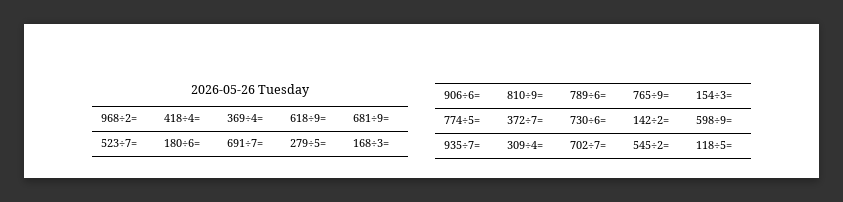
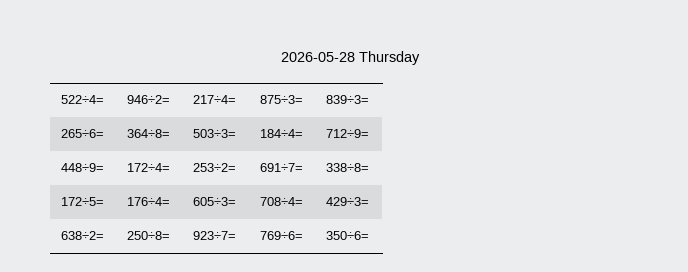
- 2026-05-26 Tuesday
- 968÷2= | 418÷4= | 369÷4= | 618÷9= | 681÷9=
- 523÷7= | 180÷6= | 691÷7= | 279÷5= | 168÷3=
- 906÷6= | 810÷9= | 789÷6= | 765÷9= | 154÷3=
- 774÷5= | 372÷7= | 730÷6= | 142÷2= | 598÷9=
- 935÷7= | 309÷4= | 702÷7= | 545÷2= | 118÷5=
+ 2026-05-28 Thursday
+ 522÷4= | 946÷2= | 217÷4= | 875÷3= | 839÷3=
+ 265÷6= | 364÷8= | 503÷3= | 184÷4= | 712÷9=
+ 448÷9= | 172÷4= | 253÷2= | 691÷7= | 338÷8=
+ 172÷5= | 176÷4= | 605÷3= | 708÷4= | 429÷3=
+ 638÷2= | 250÷8= | 923÷7= | 769÷6= | 350÷6=

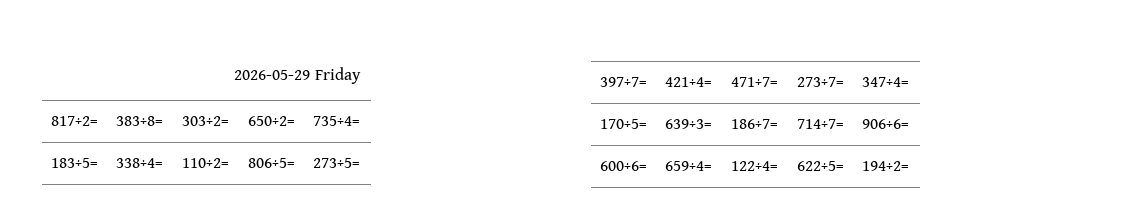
- 2026-05-28 Thursday
- 522÷4= | 946÷2= | 217÷4= | 875÷3= | 839÷3=
- 265÷6= | 364÷8= | 503÷3= | 184÷4= | 712÷9=
- 448÷9= | 172÷4= | 253÷2= | 691÷7= | 338÷8=
- 172÷5= | 176÷4= | 605÷3= | 708÷4= | 429÷3=
- 638÷2= | 250÷8= | 923÷7= | 769÷6= | 350÷6=
+ 2026-05-29 Friday
+ 817÷2= | 383÷8= | 303÷2= | 650÷2= | 735÷4=
+ 183÷5= | 338÷4= | 110÷2= | 806÷5= | 273÷5=
+ 397÷7= | 421÷4= | 471÷7= | 273÷7= | 347÷4=
+ 170÷5= | 639÷3= | 186÷7= | 714÷7= | 906÷6=
+ 600÷6= | 659÷4= | 122÷4= | 622÷5= | 194÷2=

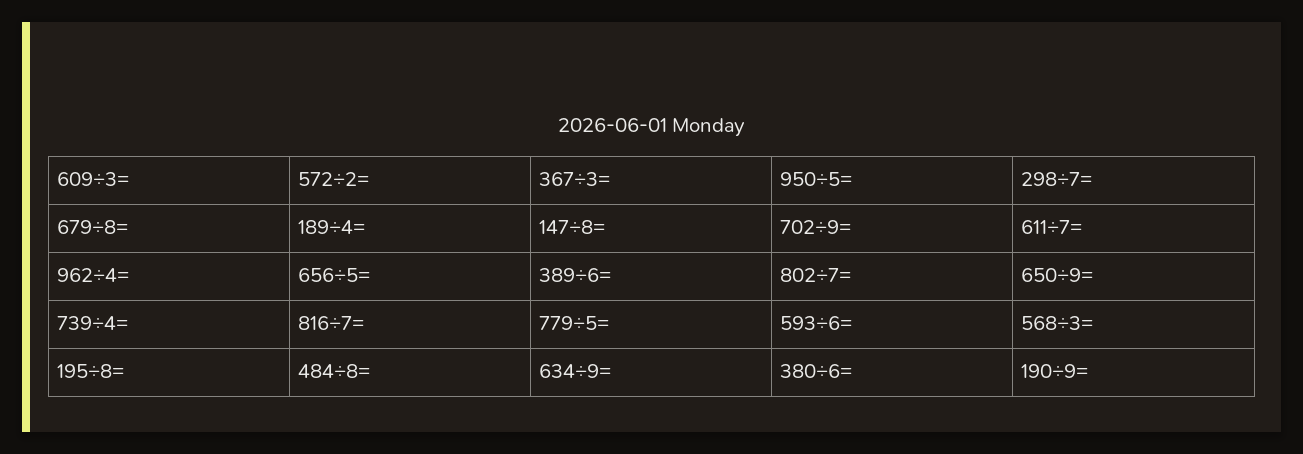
- 2026-05-29 Friday
- 817÷2= | 383÷8= | 303÷2= | 650÷2= | 735÷4=
- 183÷5= | 338÷4= | 110÷2= | 806÷5= | 273÷5=
- 397÷7= | 421÷4= | 471÷7= | 273÷7= | 347÷4=
- 170÷5= | 639÷3= | 186÷7= | 714÷7= | 906÷6=
- 600÷6= | 659÷4= | 122÷4= | 622÷5= | 194÷2=
+ 2026-06-01 Monday
+ 609÷3= | 572÷2= | 367÷3= | 950÷5= | 298÷7=
+ 679÷8= | 189÷4= | 147÷8= | 702÷9= | 611÷7=
+ 962÷4= | 656÷5= | 389÷6= | 802÷7= | 650÷9=
+ 739÷4= | 816÷7= | 779÷5= | 593÷6= | 568÷3=
+ 195÷8= | 484÷8= | 634÷9= | 380÷6= | 190÷9=

